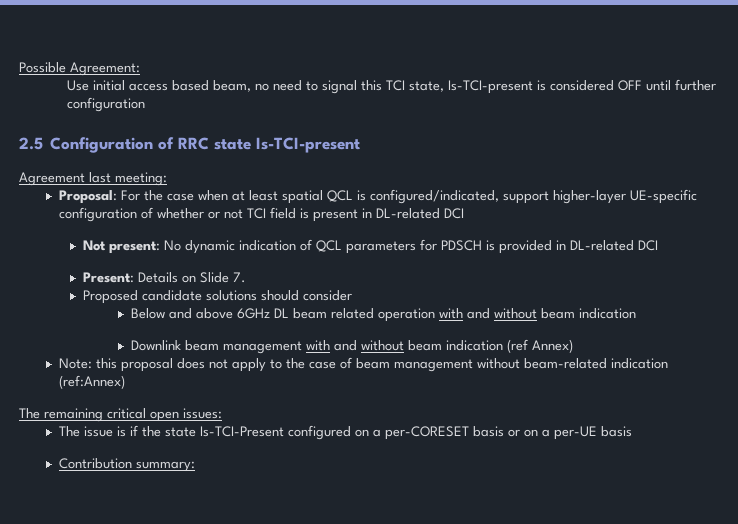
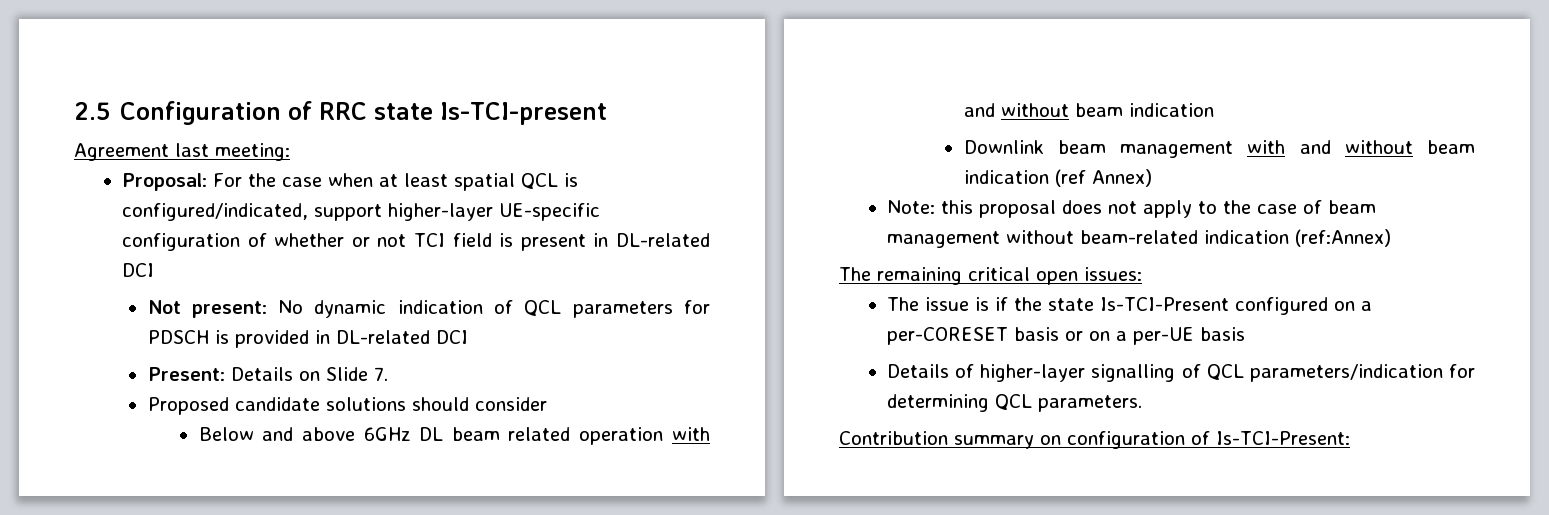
- Possible Agreement:
- Use initial access based beam, no need to signal this TCI state, Is-TCI-present is considered OFF until further configuration
- Contribution summary:
+ Details of higher-layer signalling of QCL parameters/indication for determining QCL parameters.
+ Contribution summary on configuration of Is-TCI-Present:

